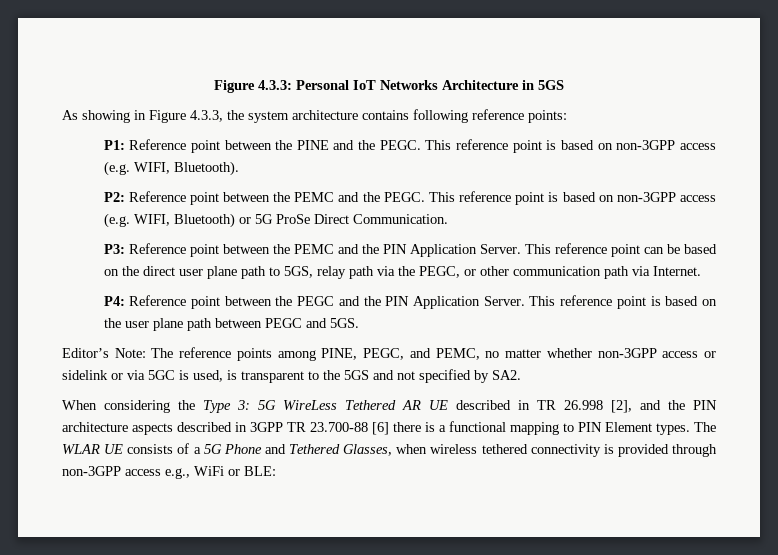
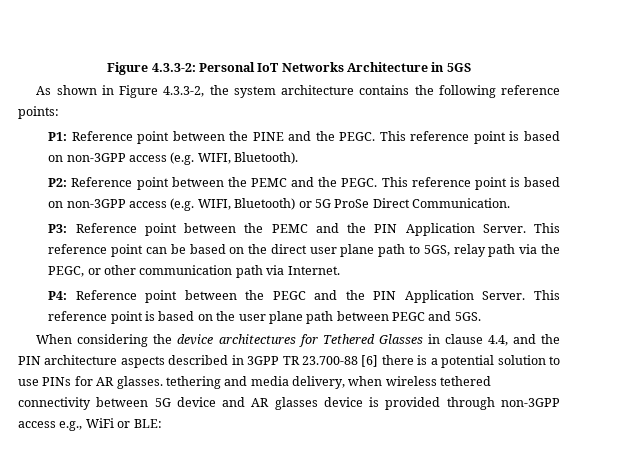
- Figure 4.3.3: Personal IoT Networks Architecture in 5GS
+ Figure 4.3.3-2: Personal IoT Networks Architecture in 5GS
- As showing in Figure 4.3.3, the system architecture contains following reference points:
+ As shown in Figure 4.3.3-2, the system architecture contains the following reference points:
- Editor’s Note: The reference points among PINE, PEGC, and PEMC, no matter whether non-3GPP access or sidelink or via 5GC is used, is transparent to the 5GS and not specified by SA2.
- When considering the Type 3: 5G WireLess Tethered AR UE described in TR 26.998 [2], and the PIN architecture aspects described in 3GPP TR 23.700-88 [6] there is a functional mapping to PIN Element types. The WLAR UE consists of a 5G Phone and Tethered Glasses, when wireless tethered connectivity is provided through non-3GPP access e.g., WiFi or BLE:
+ When considering the device architectures for Tethered Glasses in clause 4.4, and the PIN architecture aspects described in 3GPP TR 23.700-88 [6] there is a potential solution to use PINs for AR glasses. tethering and media delivery, when wireless tethered connectivity between 5G device and AR glasses device is provided through non-3GPP access e.g., WiFi or BLE:

